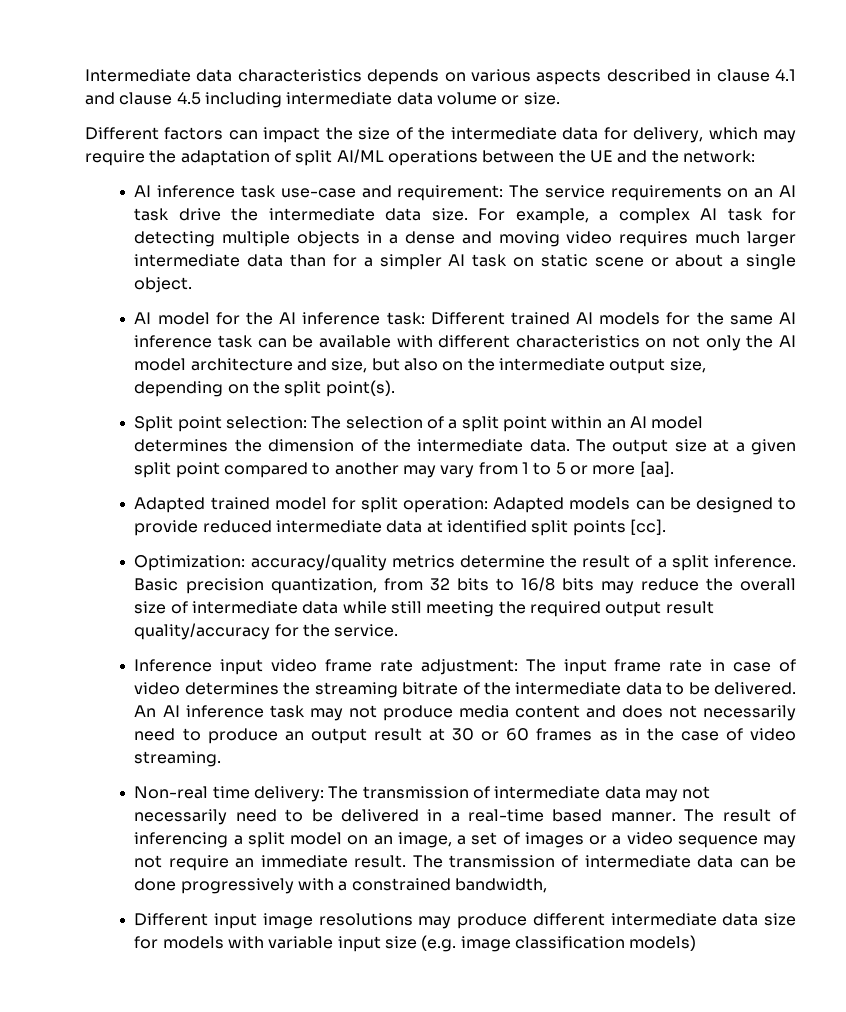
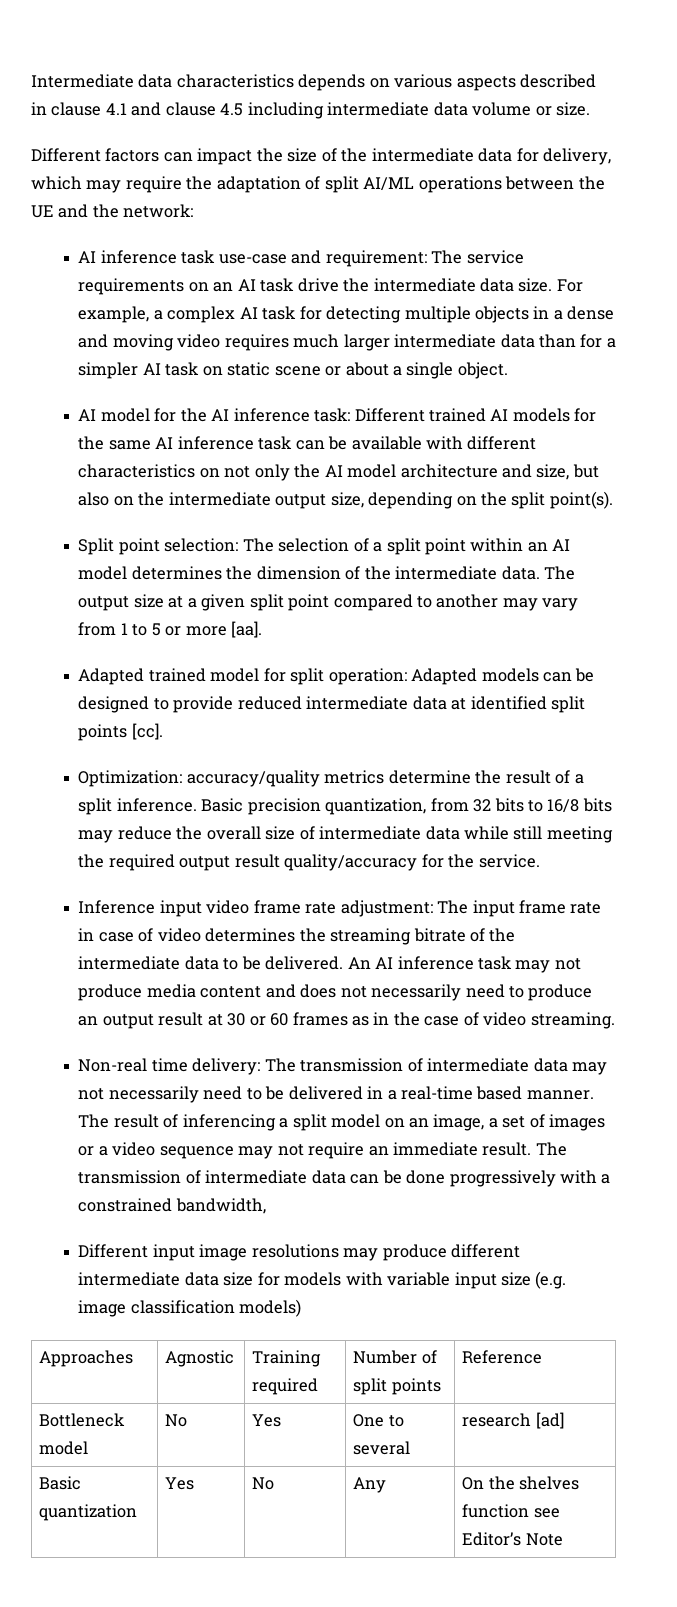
+ Approaches | Agnostic | Training required | Number of split points | Reference
+ Bottleneck model | No | Yes | One to several | research [ad]
+ Basic quantization | Yes | No | Any | On the shelves function see Editor’s Note

